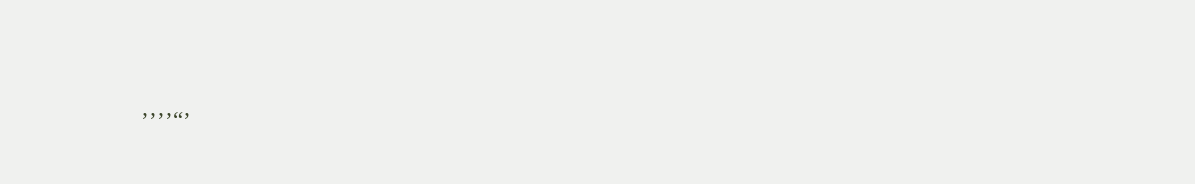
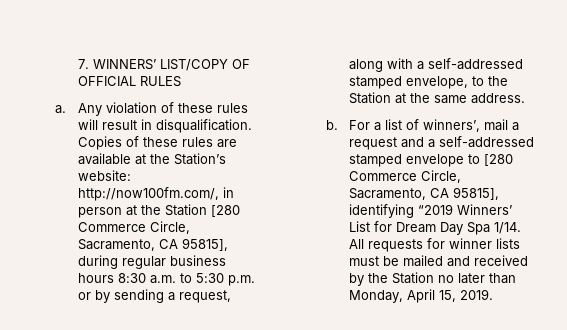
- ’’’’“’
+ 7. WINNERS’ LIST/COPY OF OFFICIAL RULES
+ a. Any violation of these rules will result in disqualification. Copies of these rules are available at the Station’s website: http://now100fm.com/, in person at the Station [280 Commerce Circle, Sacramento, CA 95815], during regular business hours 8:30 a.m. to 5:30 p.m. or by sending a request, along with a self-addressed stamped envelope, to the Station at the same address.
+ b. For a list of winners’, mail a request and a self-addressed stamped envelope to [280 Commerce Circle, Sacramento, CA 95815], identifying “2019 Winners’ List for Dream Day Spa 1/14. All requests for winner lists must be mailed and received by the Station no later than Monday, April 15, 2019.

